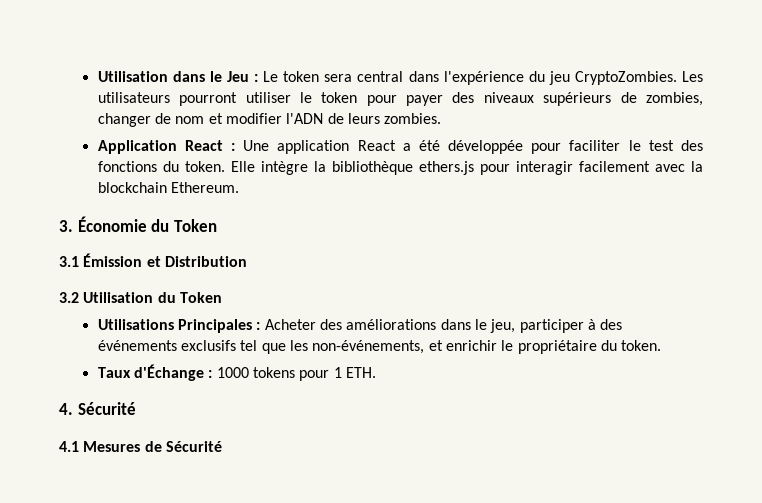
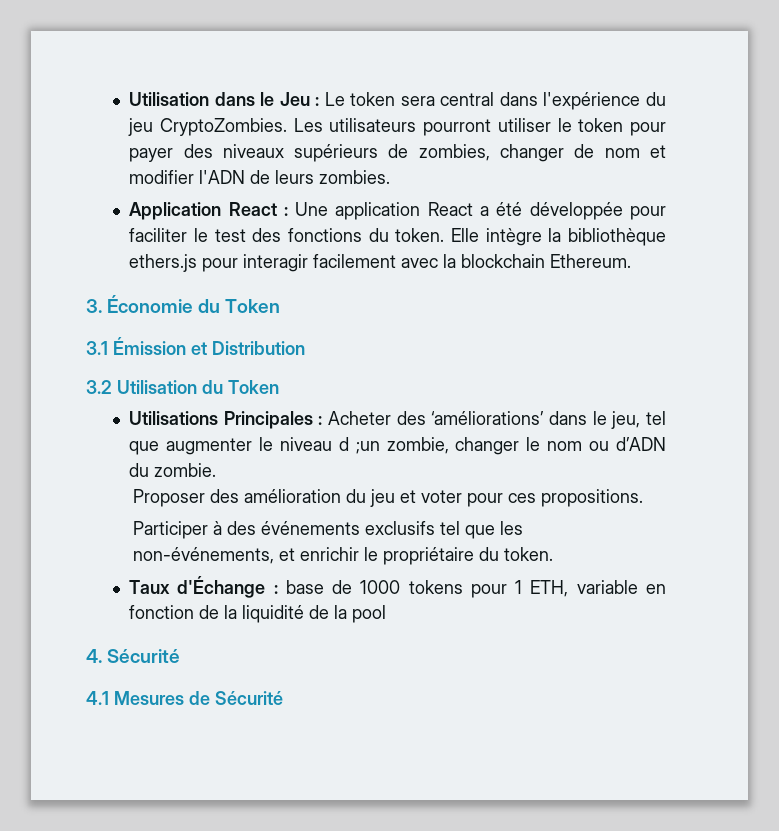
- Utilisations Principales : Acheter des améliorations dans le jeu, participer à des événements exclusifs tel que les non-événements, et enrichir le propriétaire du token.
+ Utilisations Principales : Acheter des ‘améliorations’ dans le jeu, tel que augmenter le niveau d ;un zombie, changer le nom ou d’ADN du zombie.
+ Proposer des amélioration du jeu et voter pour ces propositions.
+ Participer à des événements exclusifs tel que les non-événements, et enrichir le propriétaire du token.
- Taux d'Échange : 1000 tokens pour 1 ETH.
+ Taux d'Échange : base de 1000 tokens pour 1 ETH, variable en fonction de la liquidité de la pool

